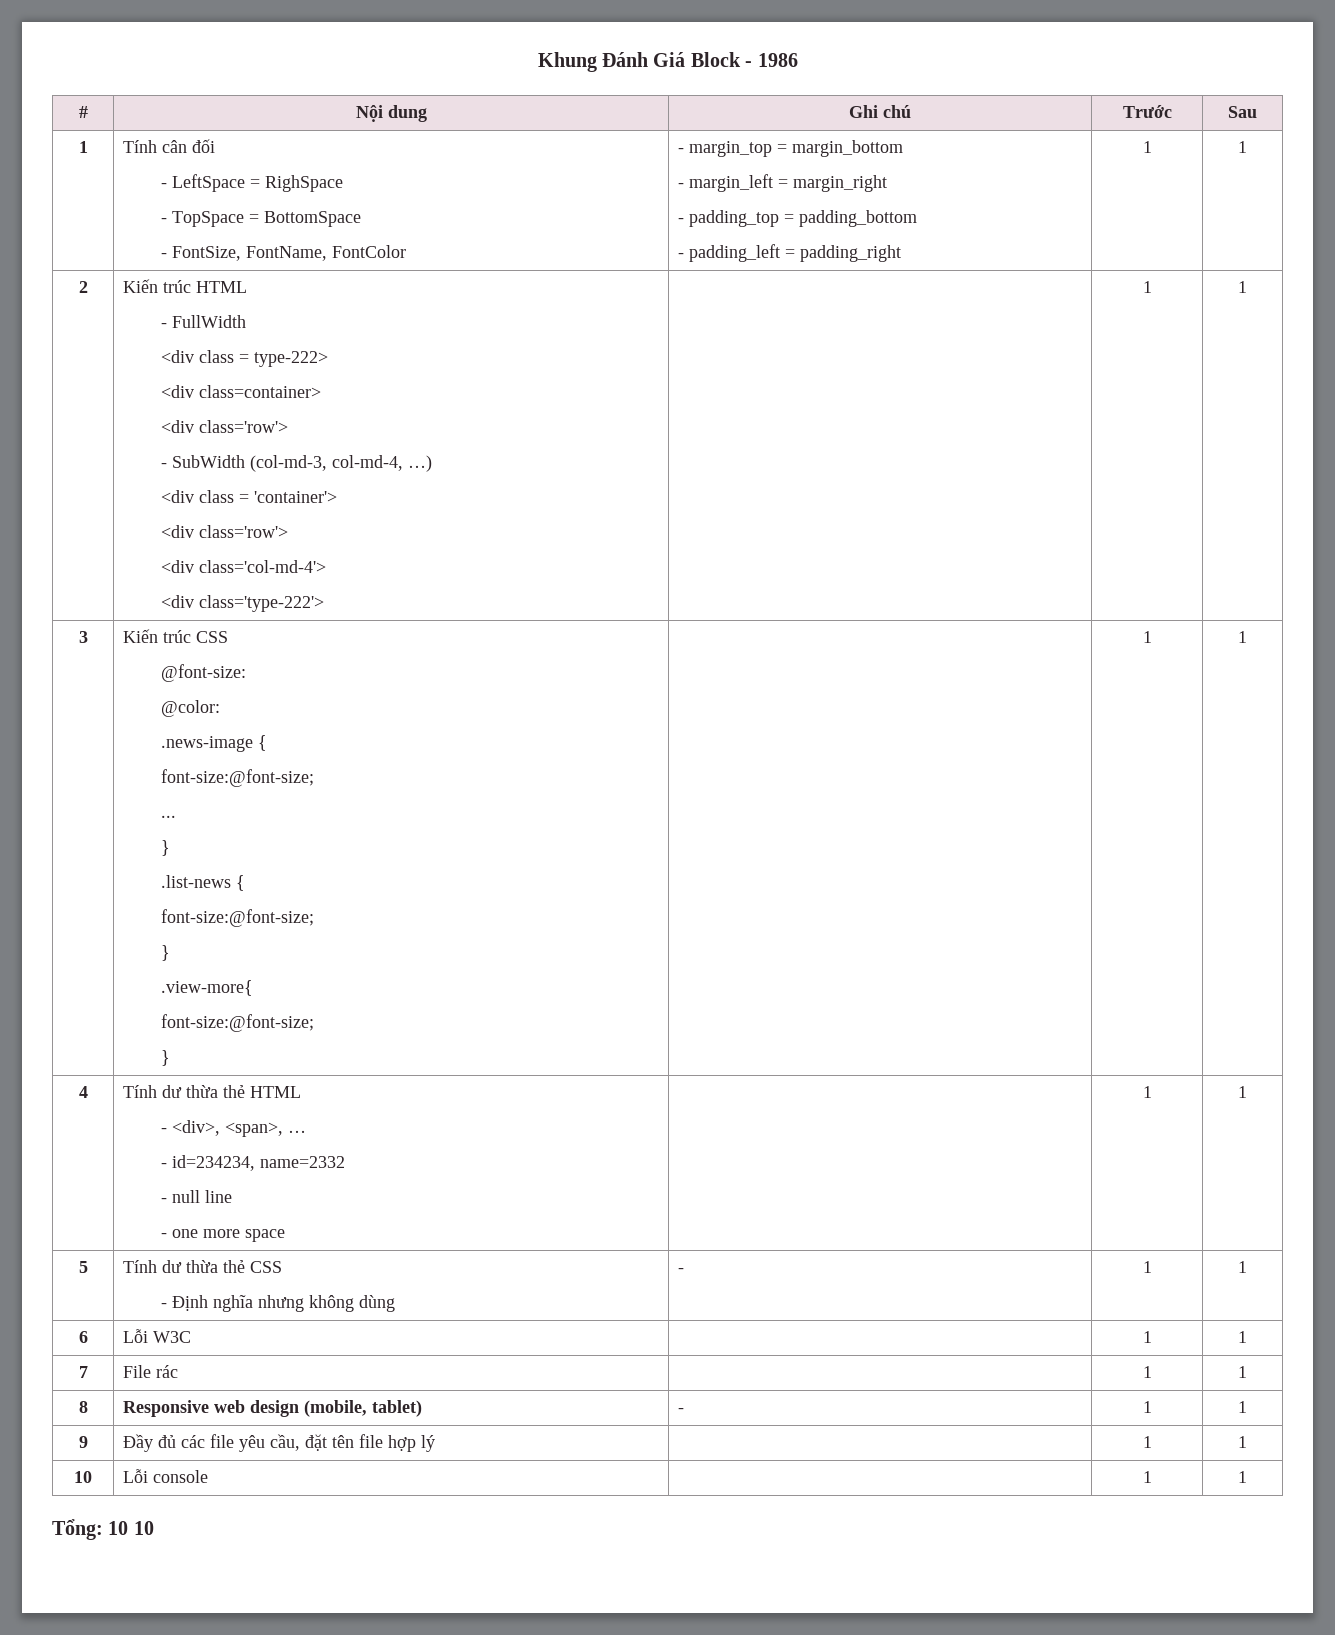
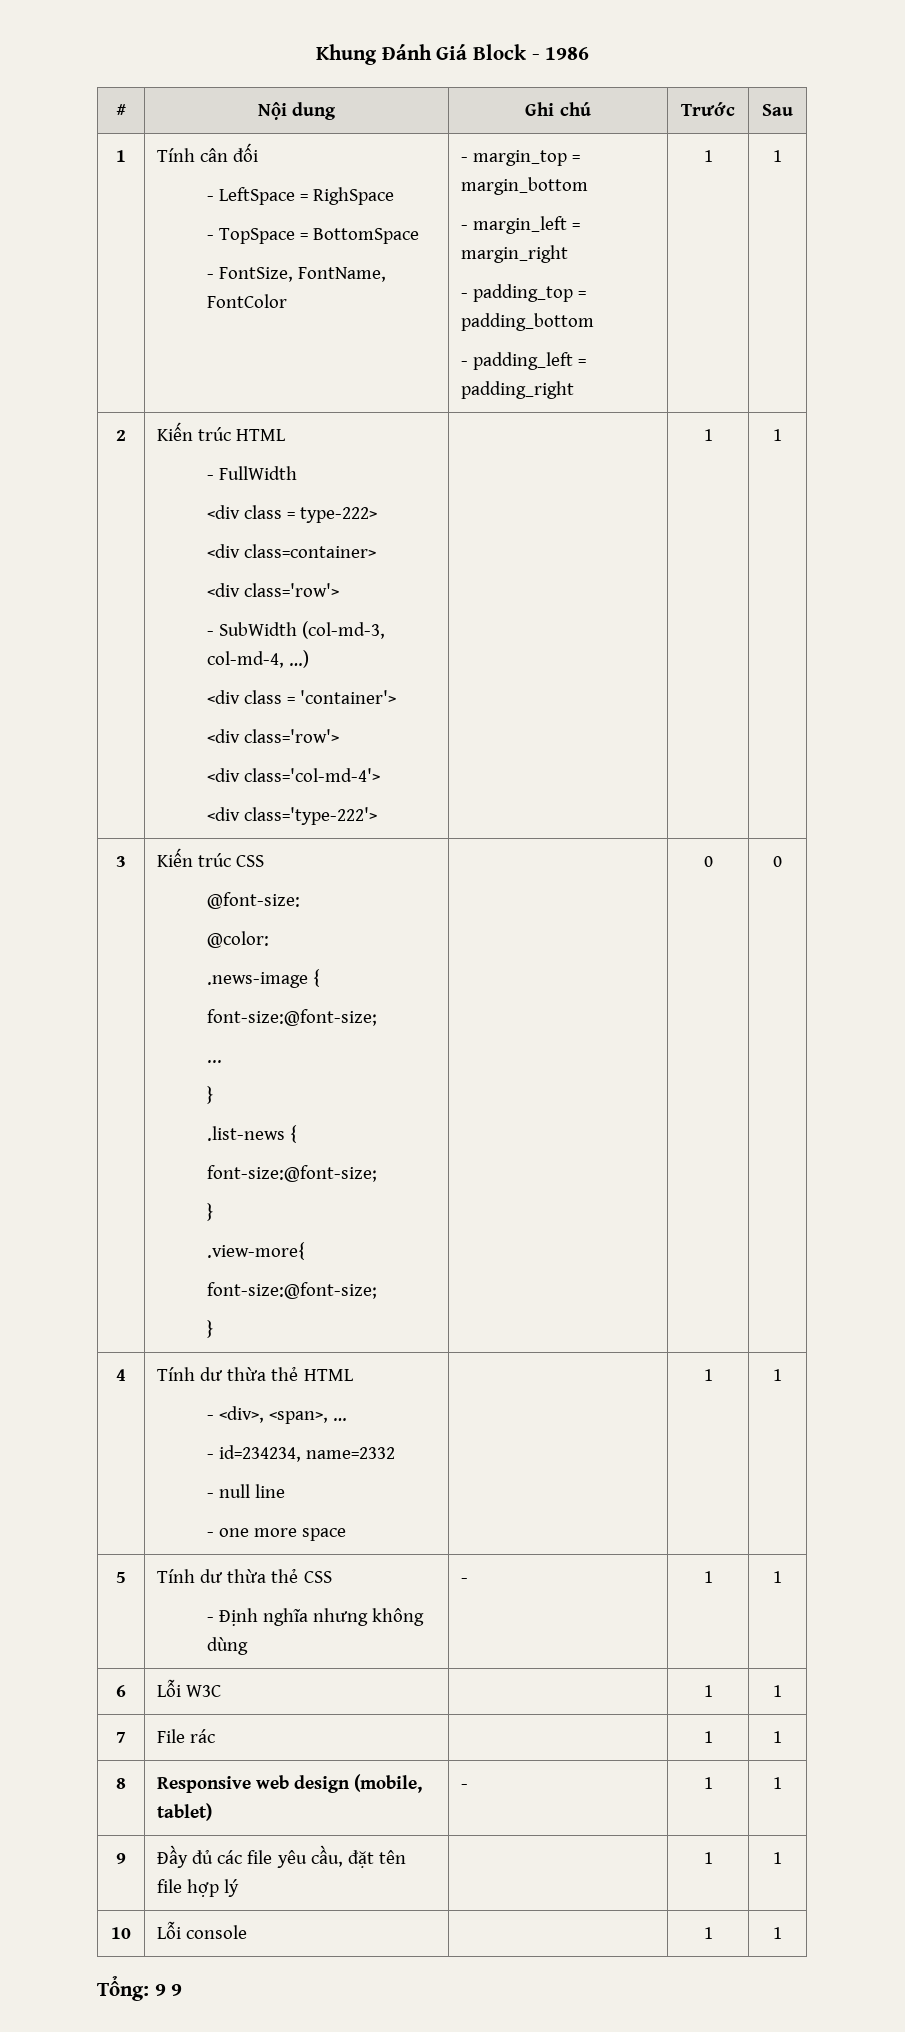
  3 | Kiến trúc CSS
  @font-size:
  @color:
  .news-image {
  font-size:@font-size;
  ...
  }
  .list-news {
  font-size:@font-size;
  }
  .view-more{
  font-size:@font-size;
- } | | 1 | 1
+ } | | 0 | 0
- Tổng: 10 10
+ Tổng: 9 9

